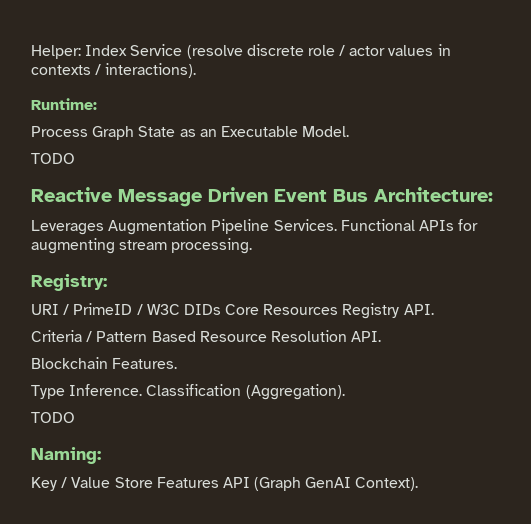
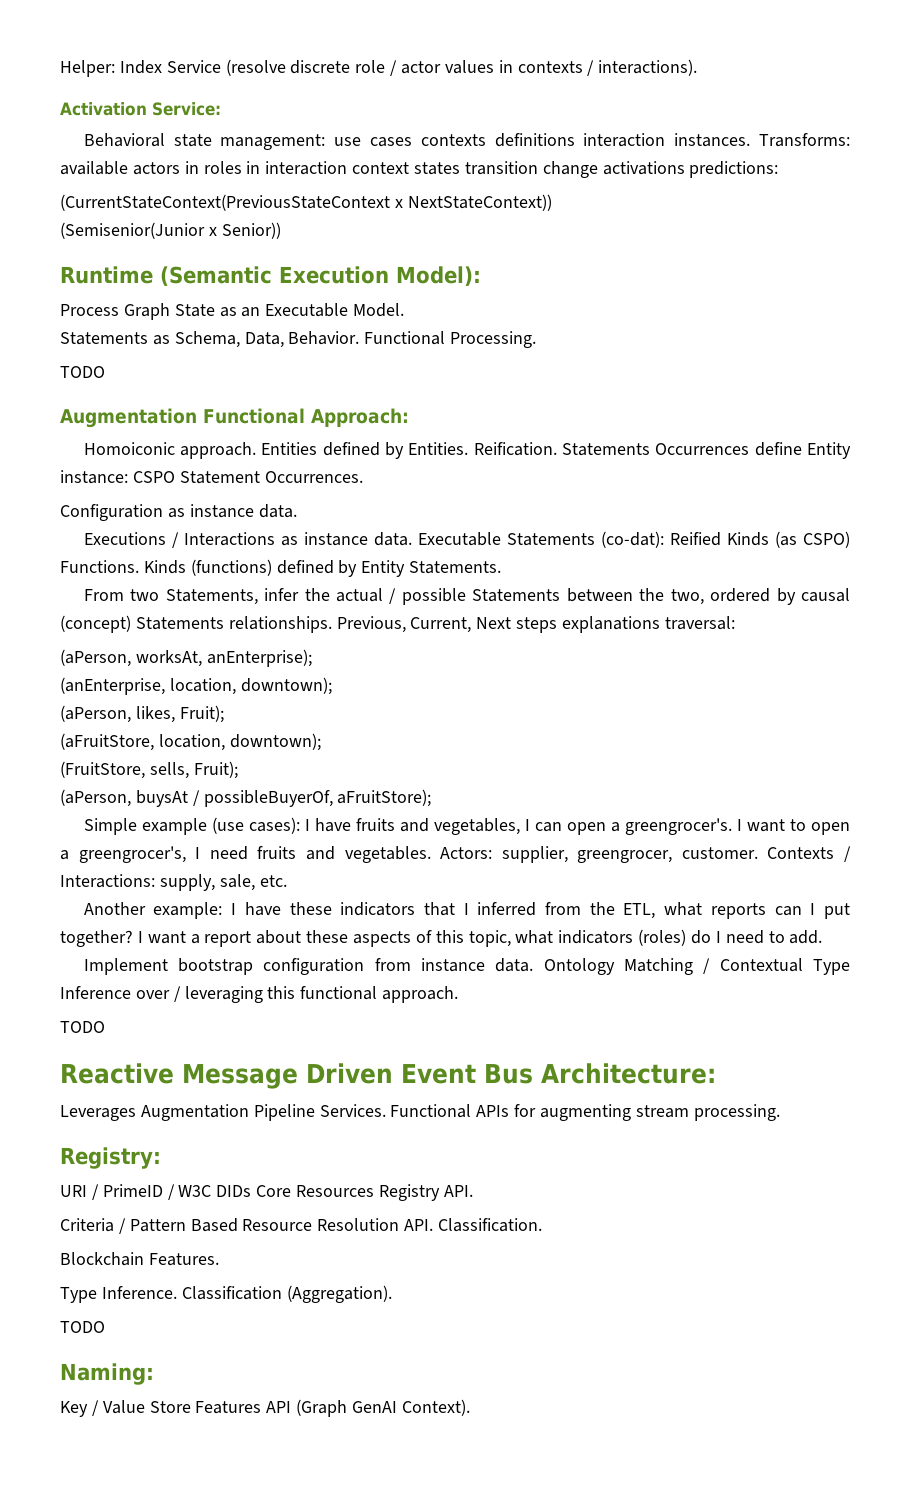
- Runtime:
+ Activation Service:
+ Behavioral state management: use cases contexts definitions interaction instances. Transforms: available actors in roles in interaction context states transition change activations predictions:
+ (CurrentStateContext(PreviousStateContext x NextStateContext))
+ (Semisenior(Junior x Senior))
+ Runtime (Semantic Execution Model):
+ Statements as Schema, Data, Behavior. Functional Processing.
+ TODO
+ Augmentation Functional Approach:
+ Homoiconic approach. Entities defined by Entities. Reification. Statements Occurrences define Entity instance: CSPO Statement Occurrences.
+ Configuration as instance data.
+ Executions / Interactions as instance data. Executable Statements (co-dat): Reified Kinds (as CSPO) Functions. Kinds (functions) defined by Entity Statements.
+ From two Statements, infer the actual / possible Statements between the two, ordered by causal (concept) Statements relationships. Previous, Current, Next steps explanations traversal:
+ (aPerson, worksAt, anEnterprise);
+ (anEnterprise, location, downtown);
+ (aPerson, likes, Fruit);
+ (aFruitStore, location, downtown);
+ (FruitStore, sells, Fruit);
+ (aPerson, buysAt / possibleBuyerOf, aFruitStore);
+ Simple example (use cases): I have fruits and vegetables, I can open a greengrocer's. I want to open a greengrocer's, I need fruits and vegetables. Actors: supplier, greengrocer, customer. Contexts / Interactions: supply, sale, etc.
+ Another example: I have these indicators that I inferred from the ETL, what reports can I put together? I want a report about these aspects of this topic, what indicators (roles) do I need to add.
+ Implement bootstrap configuration from instance data. Ontology Matching / Contextual Type Inference over / leveraging this functional approach.
- Criteria / Pattern Based Resource Resolution API.
+ Criteria / Pattern Based Resource Resolution API. Classification.

